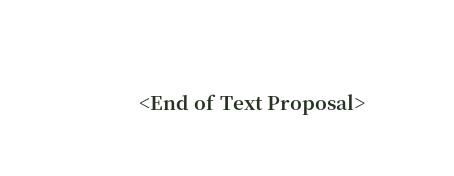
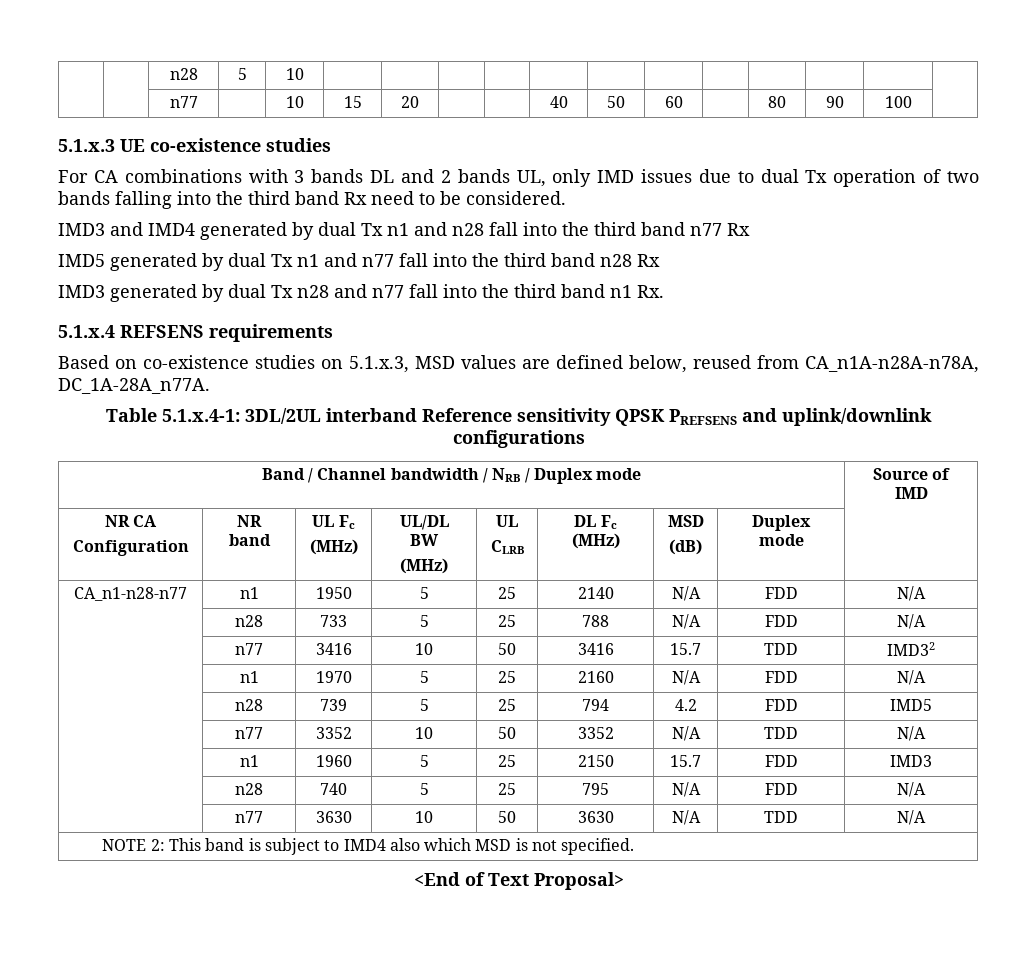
+ | | n28 | 5 | 10 | | | | | | | | | | | |
+ | | n77 | | 10 | 15 | 20 | | | 40 | 50 | 60 | | 80 | 90 | 100 |
+ 5.1.x.3 UE co-existence studies
+ For CA combinations with 3 bands DL and 2 bands UL, only IMD issues due to dual Tx operation of two bands falling into the third band Rx need to be considered.
+ IMD3 and IMD4 generated by dual Tx n1 and n28 fall into the third band n77 Rx
+ IMD5 generated by dual Tx n1 and n77 fall into the third band n28 Rx
+ IMD3 generated by dual Tx n28 and n77 fall into the third band n1 Rx.
+ 5.1.x.4 REFSENS requirements
+ Based on co-existence studies on 5.1.x.3, MSD values are defined below, reused from CA_n1A-n28A-n78A, DC_1A-28A_n77A.
+ Table 5.1.x.4-1: 3DL/2UL interband Reference sensitivity QPSK PREFSENS and uplink/downlink configurations
+ Band / Channel bandwidth / NRB / Duplex mode | Source of IMD
+ NR CA
+ Configuration | NR band | UL Fc
+ (MHz) | UL/DL BW
+ (MHz) | UL
+ CLRB | DL Fc (MHz) | MSD
+ (dB) | Duplex mode |
+ CA_n1-n28-n77 | n1 | 1950 | 5 | 25 | 2140 | N/A | FDD | N/A
+ | n28 | 733 | 5 | 25 | 788 | N/A | FDD | N/A
+ | n77 | 3416 | 10 | 50 | 3416 | 15.7 | TDD | IMD32
+ | n1 | 1970 | 5 | 25 | 2160 | N/A | FDD | N/A
+ | n28 | 739 | 5 | 25 | 794 | 4.2 | FDD | IMD5
+ | n77 | 3352 | 10 | 50 | 3352 | N/A | TDD | N/A
+ | n1 | 1960 | 5 | 25 | 2150 | 15.7 | FDD | IMD3
+ | n28 | 740 | 5 | 25 | 795 | N/A | FDD | N/A
+ | n77 | 3630 | 10 | 50 | 3630 | N/A | TDD | N/A
+ NOTE 2: This band is subject to IMD4 also which MSD is not specified.

